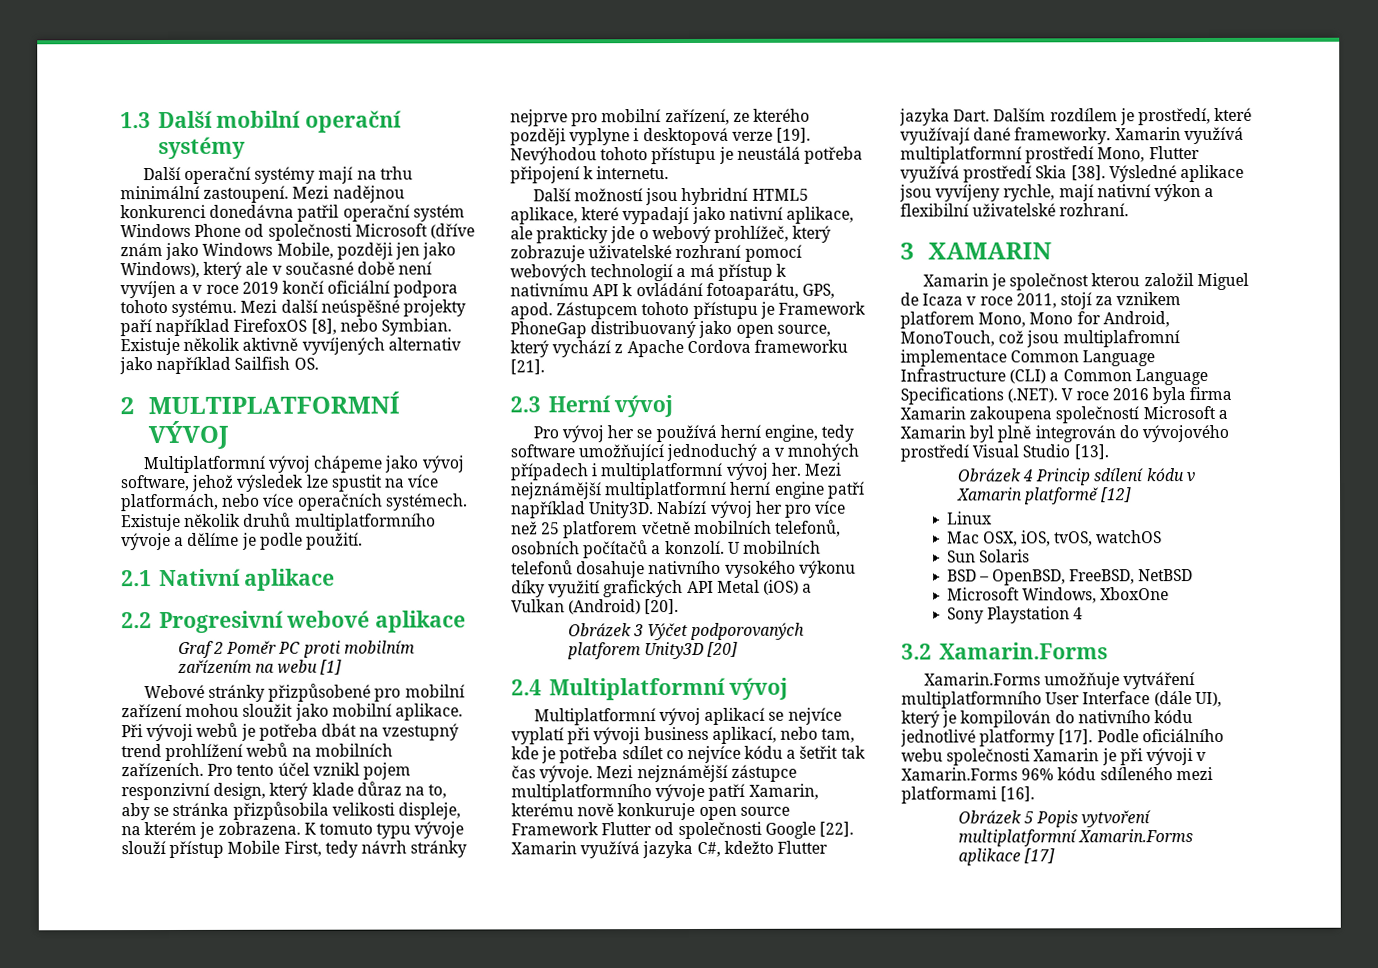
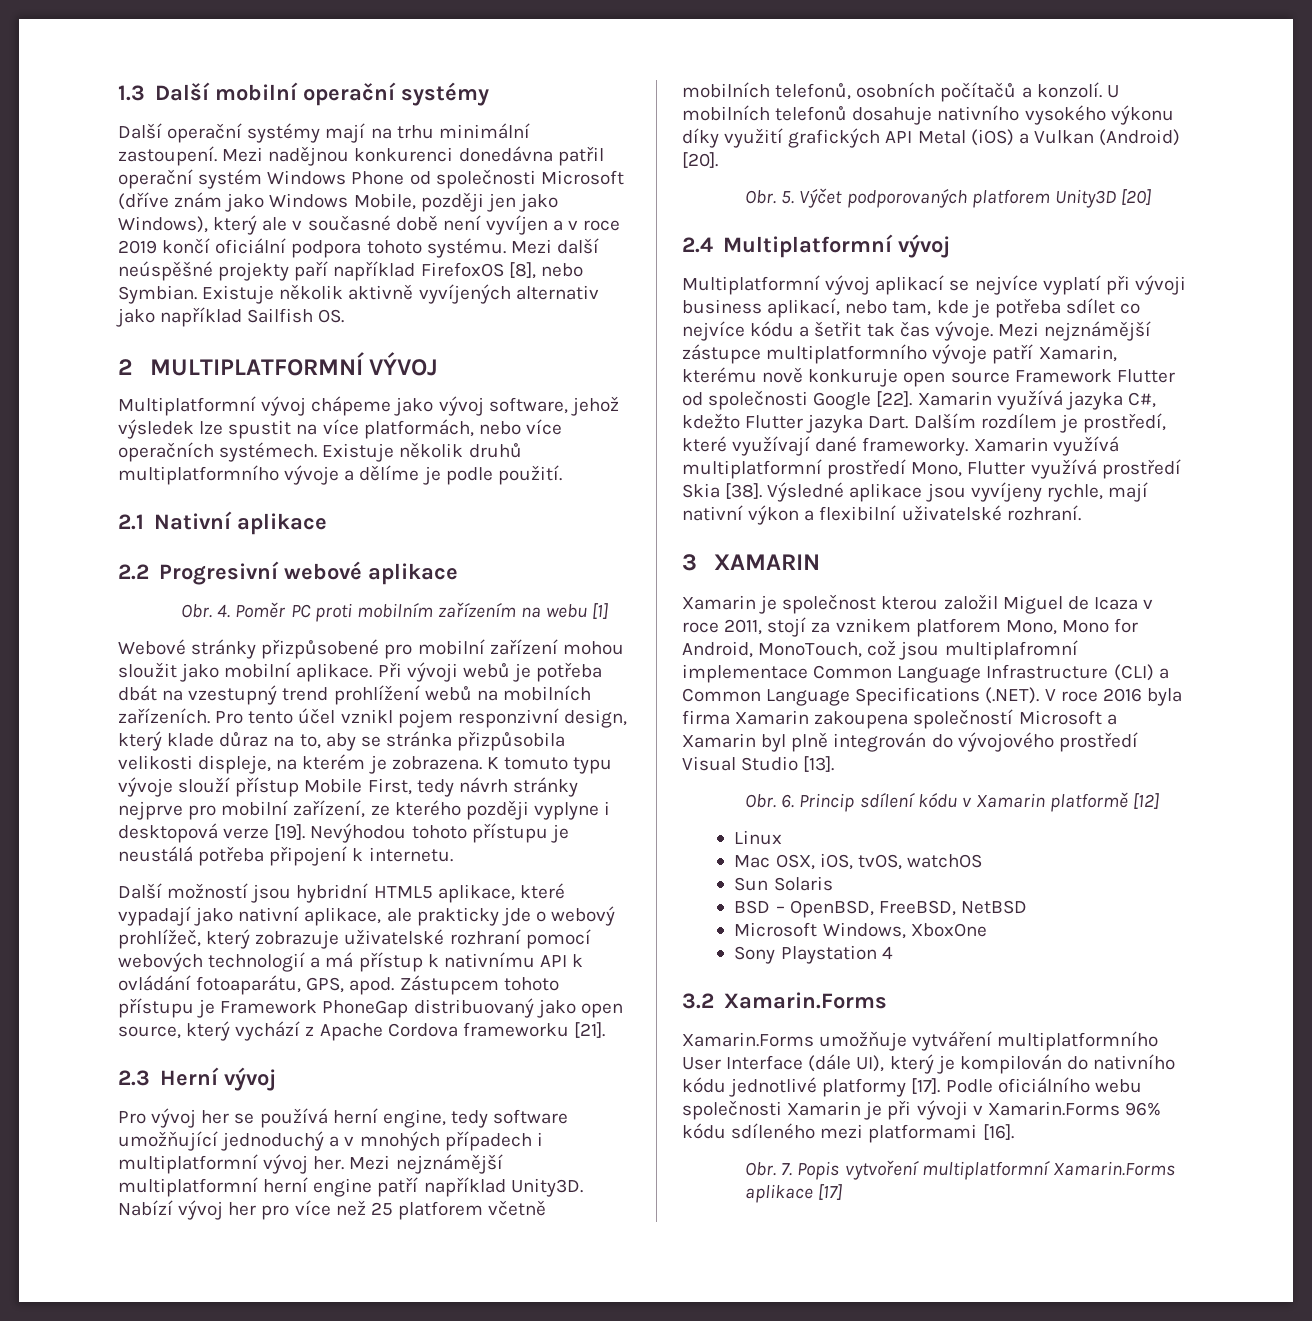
- Graf 2 Poměr PC proti mobilním zařízením na webu [1]
+ Obr. 4. Poměr PC proti mobilním zařízením na webu [1]
- Obrázek 3 Výčet podporovaných platforem Unity3D [20]
+ Obr. 5. Výčet podporovaných platforem Unity3D [20]
- Obrázek 4 Princip sdílení kódu v Xamarin platformě [12]
+ Obr. 6. Princip sdílení kódu v Xamarin platformě [12]
- Obrázek 5 Popis vytvoření multiplatformní Xamarin.Forms aplikace [17]
+ Obr. 7. Popis vytvoření multiplatformní Xamarin.Forms aplikace [17]

